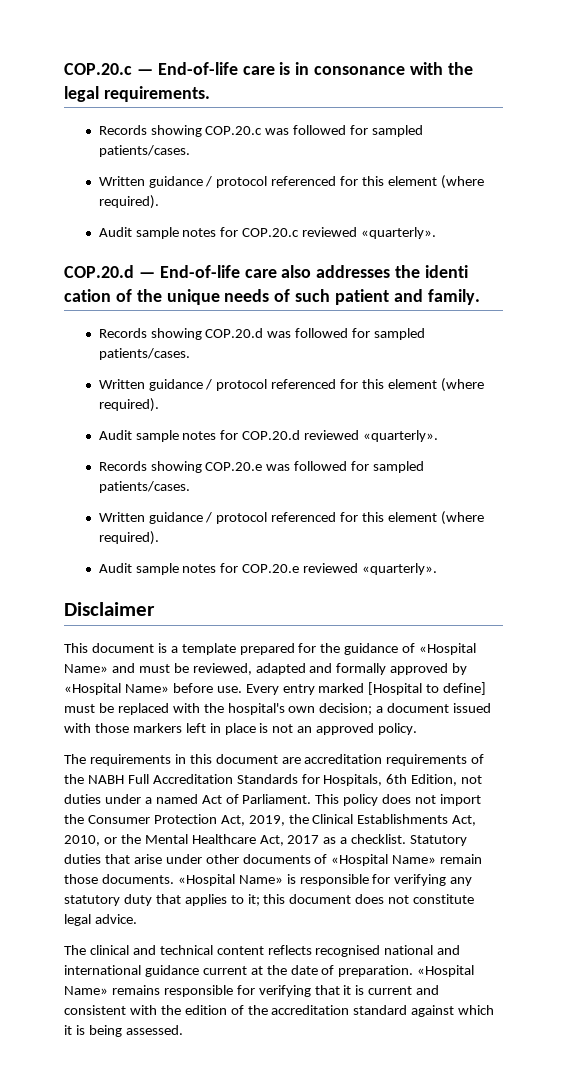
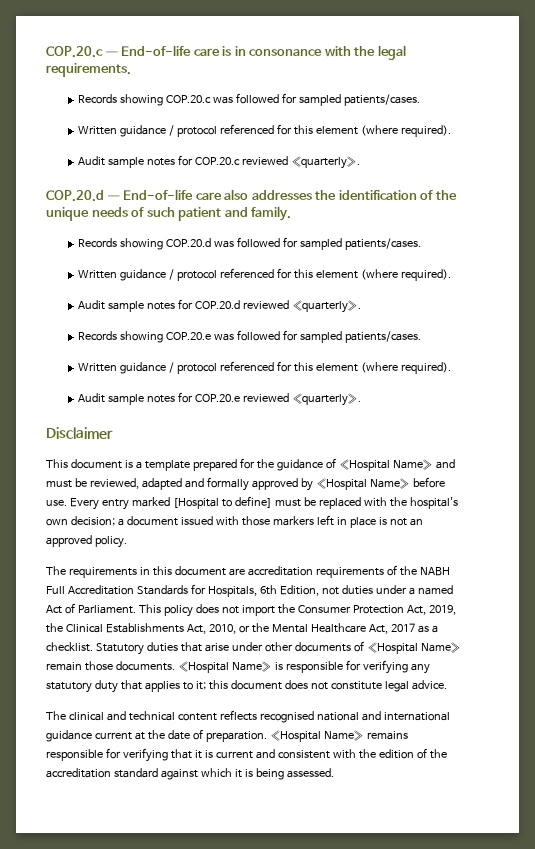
- COP.20.d — End-of-life care also addresses the identi cation of the unique needs of such patient and family.
+ COP.20.d — End-of-life care also addresses the identification of the unique needs of such patient and family.

